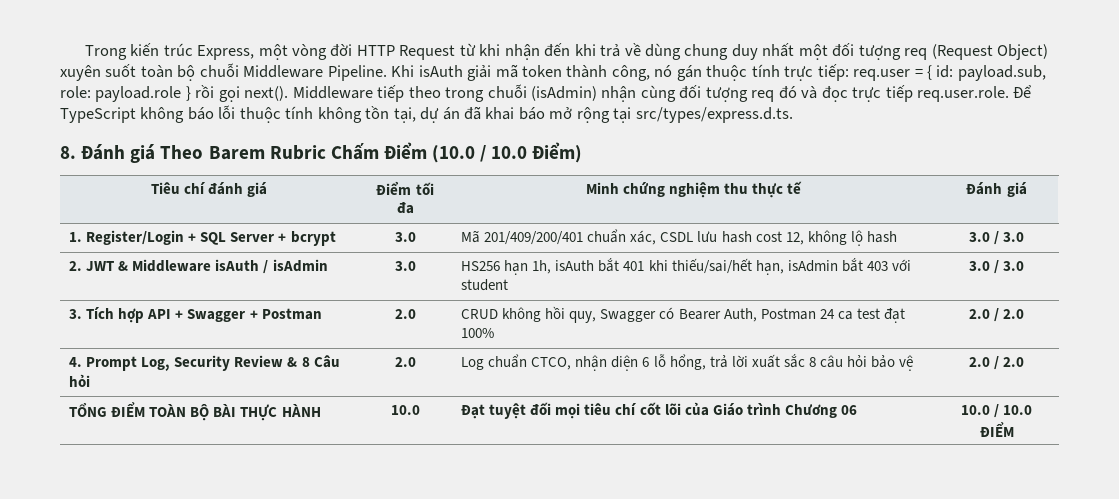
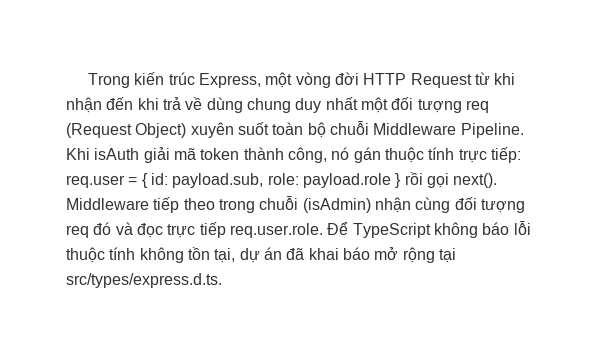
- 8. Đánh giá Theo Barem Rubric Chấm Điểm (10.0 / 10.0 Điểm)
- Tiêu chí đánh giá | Điểm tối đa | Minh chứng nghiệm thu thực tế | Đánh giá
- 1. Register/Login + SQL Server + bcrypt | 3.0 | Mã 201/409/200/401 chuẩn xác, CSDL lưu hash cost 12, không lộ hash | 3.0 / 3.0
- 2. JWT & Middleware isAuth / isAdmin | 3.0 | HS256 hạn 1h, isAuth bắt 401 khi thiếu/sai/hết hạn, isAdmin bắt 403 với student | 3.0 / 3.0
- 3. Tích hợp API + Swagger + Postman | 2.0 | CRUD không hồi quy, Swagger có Bearer Auth, Postman 24 ca test đạt 100% | 2.0 / 2.0
- 4. Prompt Log, Security Review & 8 Câu hỏi | 2.0 | Log chuẩn CTCO, nhận diện 6 lỗ hổng, trả lời xuất sắc 8 câu hỏi bảo vệ | 2.0 / 2.0
- TỔNG ĐIỂM TOÀN BỘ BÀI THỰC HÀNH | 10.0 | Đạt tuyệt đối mọi tiêu chí cốt lõi của Giáo trình Chương 06 | 10.0 / 10.0 ĐIỂM

